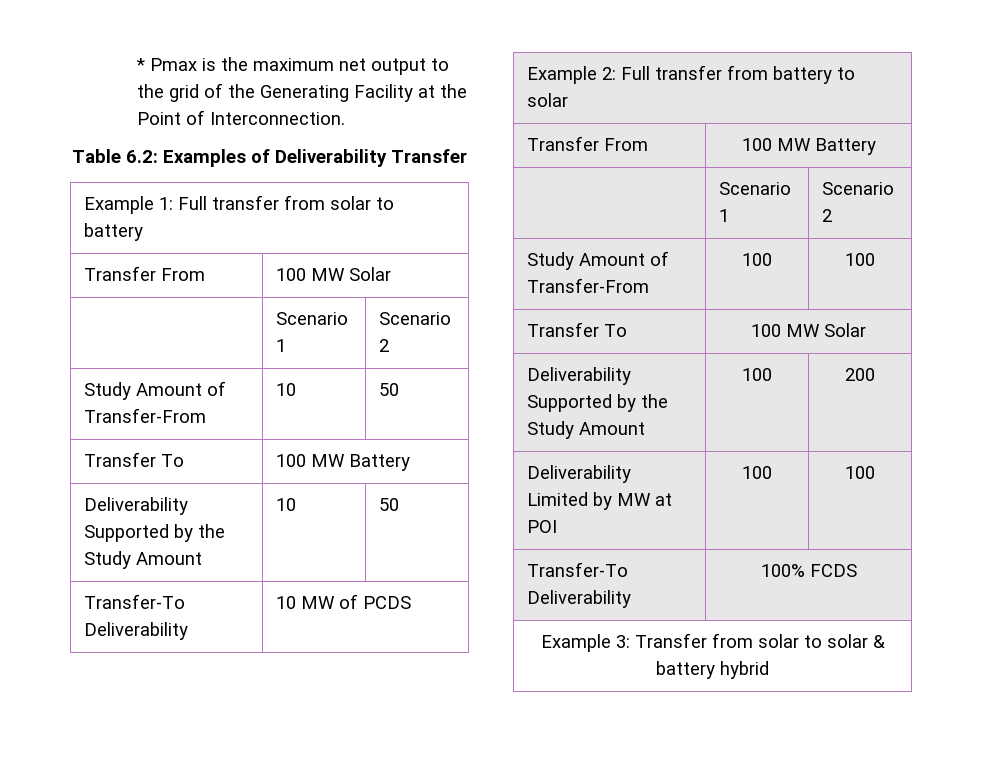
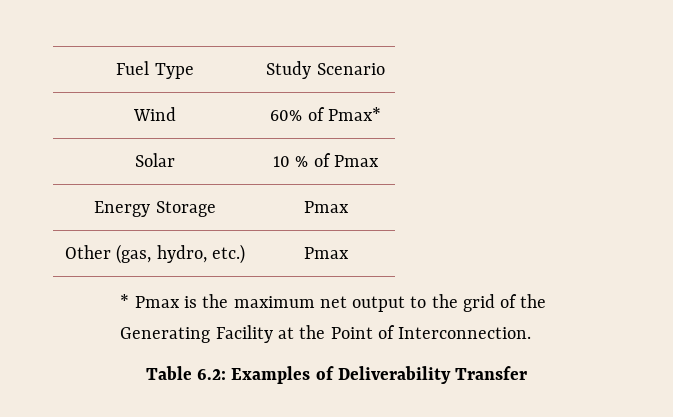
+ Fuel Type | Study Scenario
+ Wind | 60% of Pmax*
+ Solar | 10 % of Pmax
+ Energy Storage | Pmax
+ Other (gas, hydro, etc.) | Pmax
- Example 1: Full transfer from solar to battery
- Transfer From | 100 MW Solar
- | Scenario 1 | Scenario 2
- Study Amount of Transfer-From | 10 | 50
- Transfer To | 100 MW Battery
- Deliverability Supported by the Study Amount | 10 | 50
- Transfer-To Deliverability | 10 MW of PCDS
- Example 2: Full transfer from battery to solar
- Transfer From | 100 MW Battery
- | Scenario 1 | Scenario 2
- Study Amount of Transfer-From | 100 | 100
- Transfer To | 100 MW Solar
- Deliverability Supported by the Study Amount | 100 | 200
- Deliverability Limited by MW at POI | 100 | 100
- Transfer-To Deliverability | 100% FCDS
- Example 3: Transfer from solar to solar & battery hybrid

